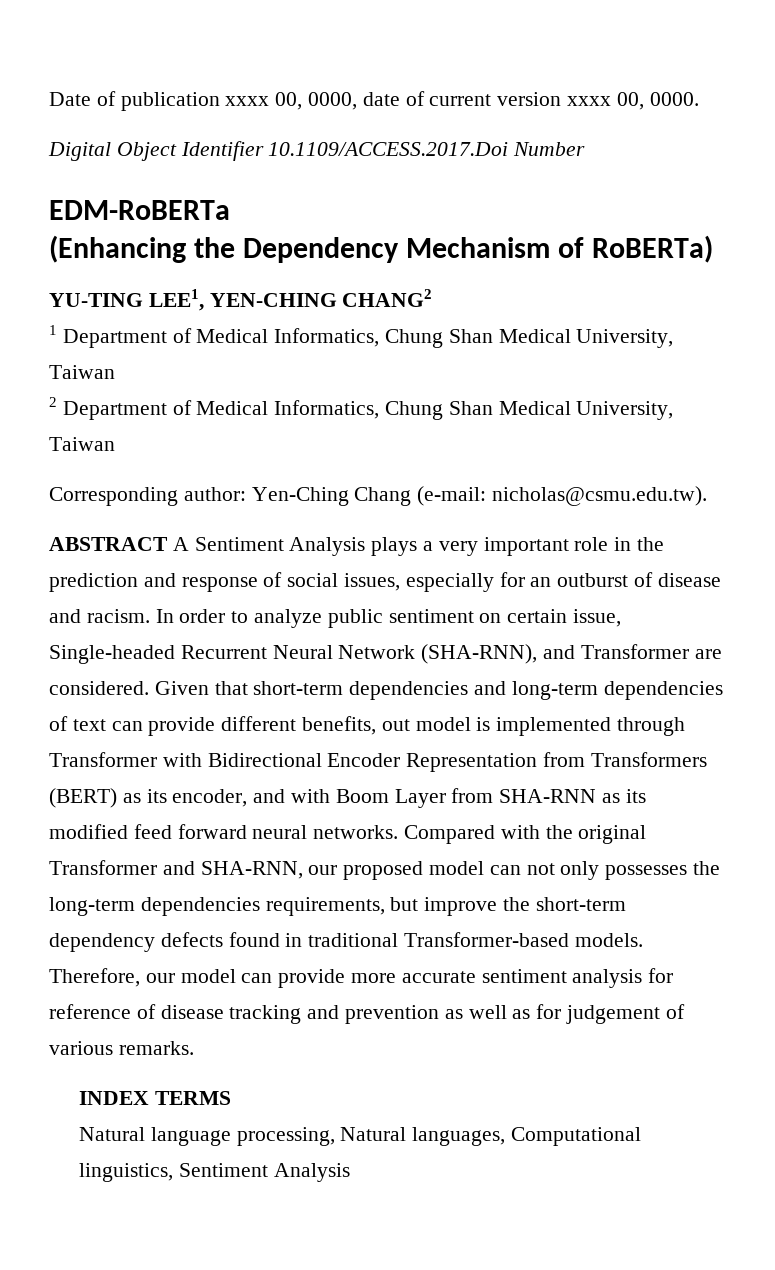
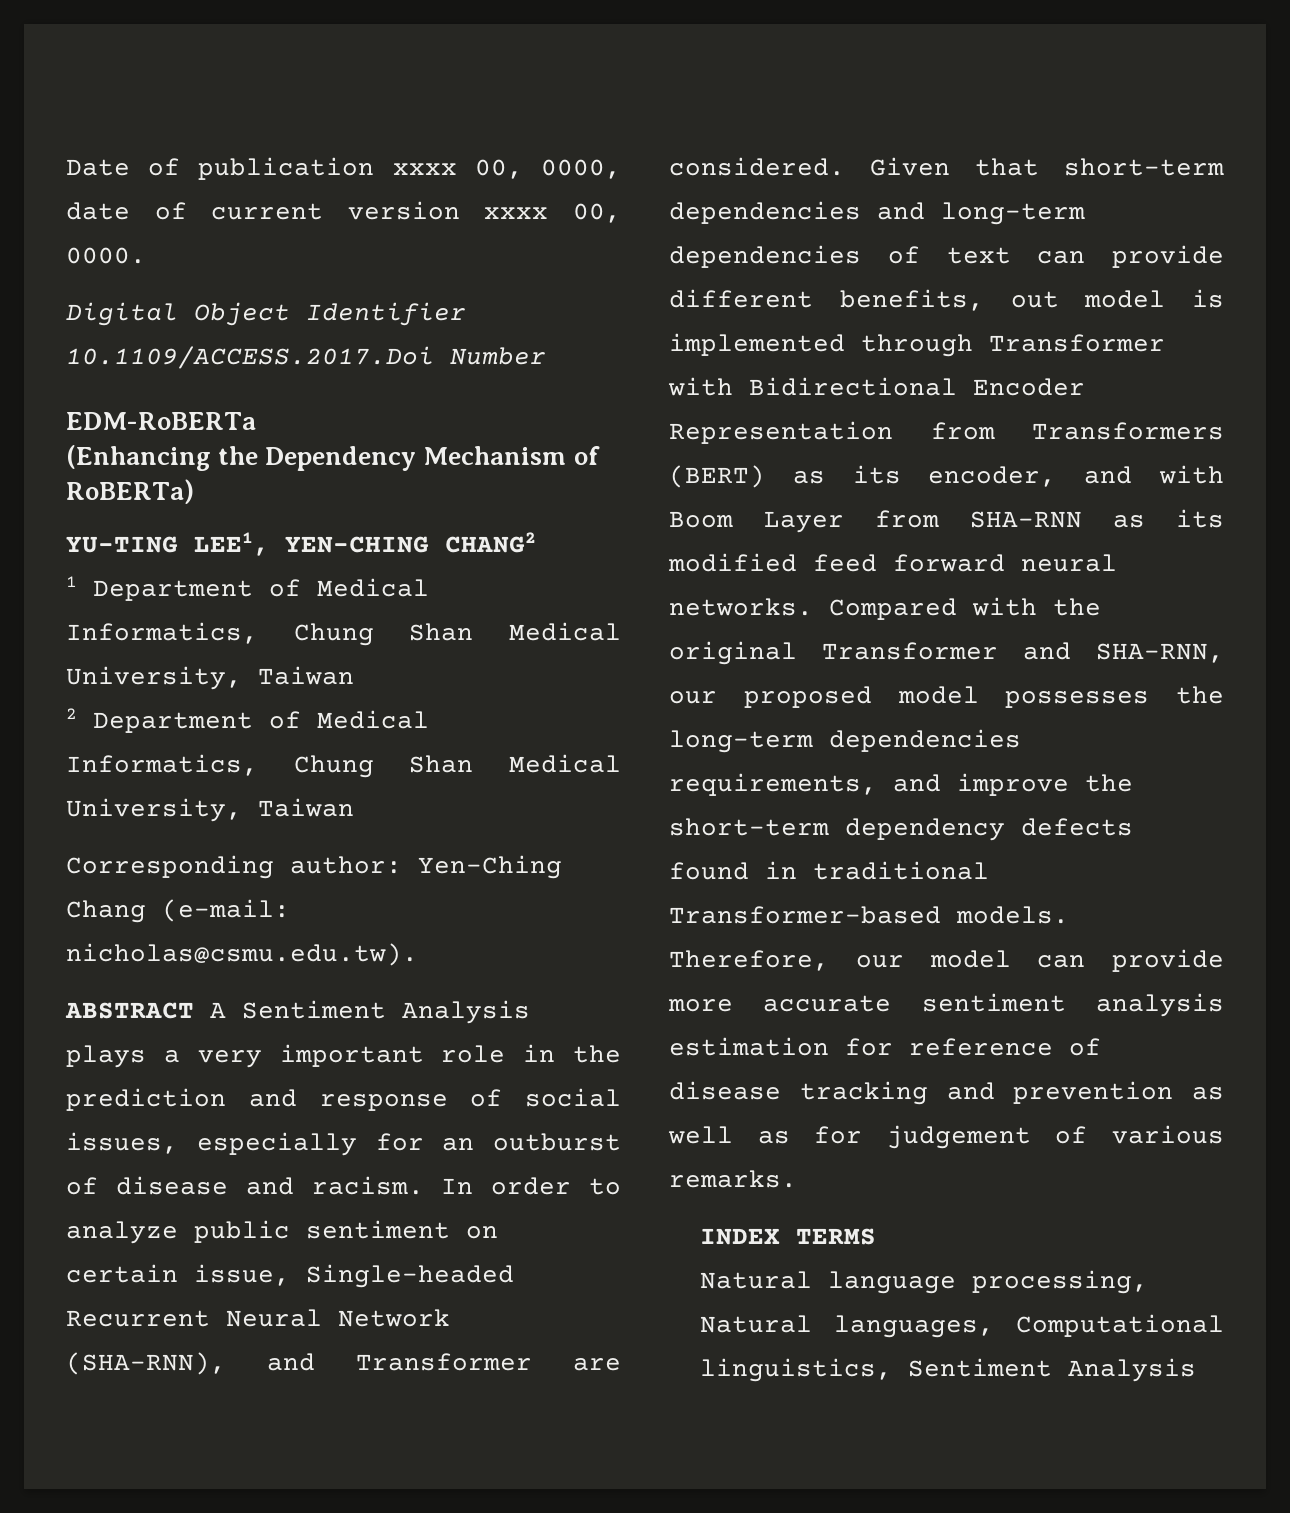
- Compared with the original Transformer and SHA-RNN, our proposed model can not only possesses the long-term dependencies requirements, but improve the short-term dependency defects found in traditional Transformer-based models.
+ Compared with the original Transformer and SHA-RNN, our proposed model possesses the long-term dependencies requirements, and improve the short-term dependency defects found in traditional Transformer-based models.
- Therefore, our model can provide more accurate sentiment analysis for reference of disease tracking and prevention as well as for judgement of various remarks.
+ Therefore, our model can provide more accurate sentiment analysis estimation for reference of disease tracking and prevention as well as for judgement of various remarks.

